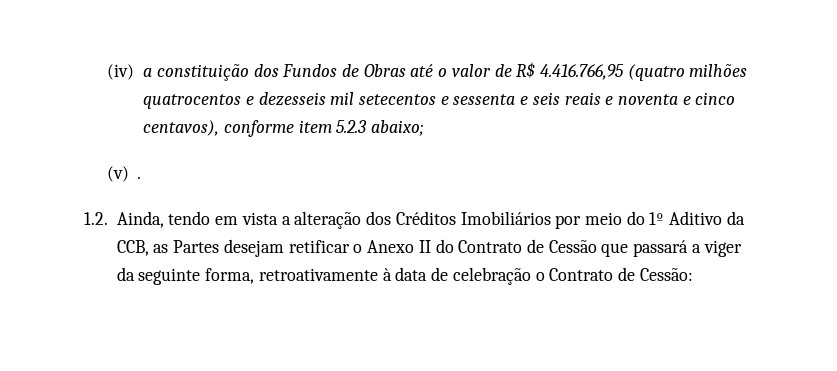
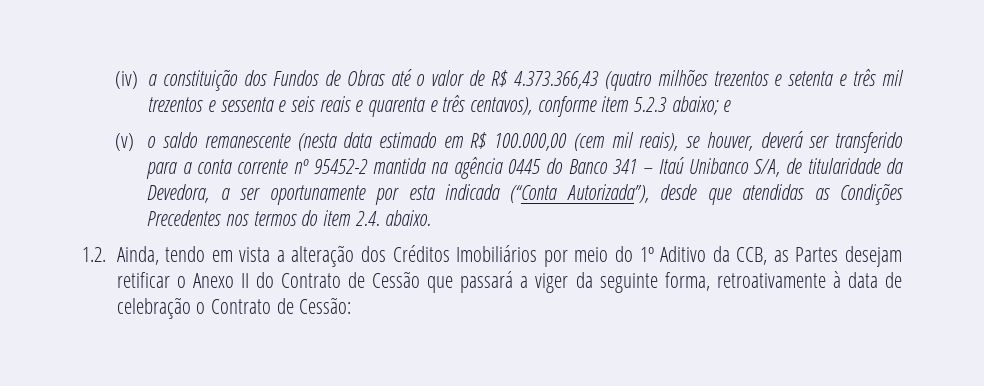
- (iv) a constituição dos Fundos de Obras até o valor de R$ 4.416.766,95 (quatro milhões quatrocentos e dezesseis mil setecentos e sessenta e seis reais e noventa e cinco centavos), conforme item 5.2.3 abaixo;
+ (iv) a constituição dos Fundos de Obras até o valor de R$ 4.373.366,43 (quatro milhões trezentos e setenta e três mil trezentos e sessenta e seis reais e quarenta e três centavos), conforme item 5.2.3 abaixo; e
- (v) .
+ (v) o saldo remanescente (nesta data estimado em R$ 100.000,00 (cem mil reais), se houver, deverá ser transferido para a conta corrente nº 95452-2 mantida na agência 0445 do Banco 341 – Itaú Unibanco S/A, de titularidade da Devedora, a ser oportunamente por esta indicada (“Conta Autorizada”), desde que atendidas as Condições Precedentes nos termos do item 2.4. abaixo.

